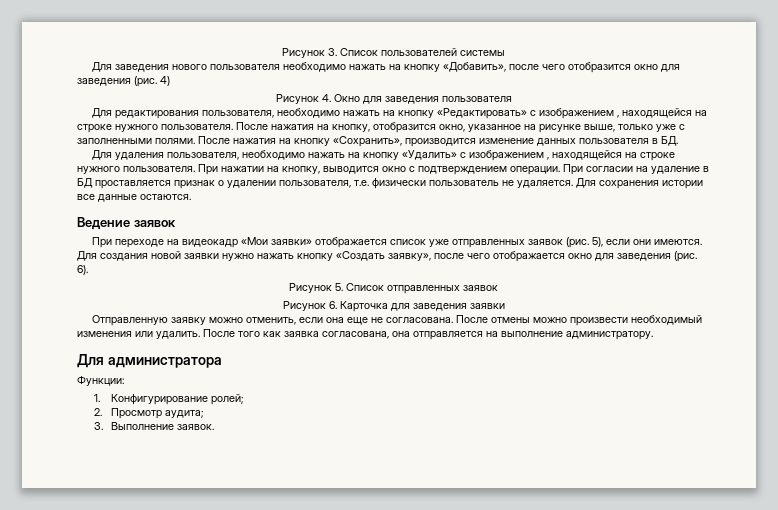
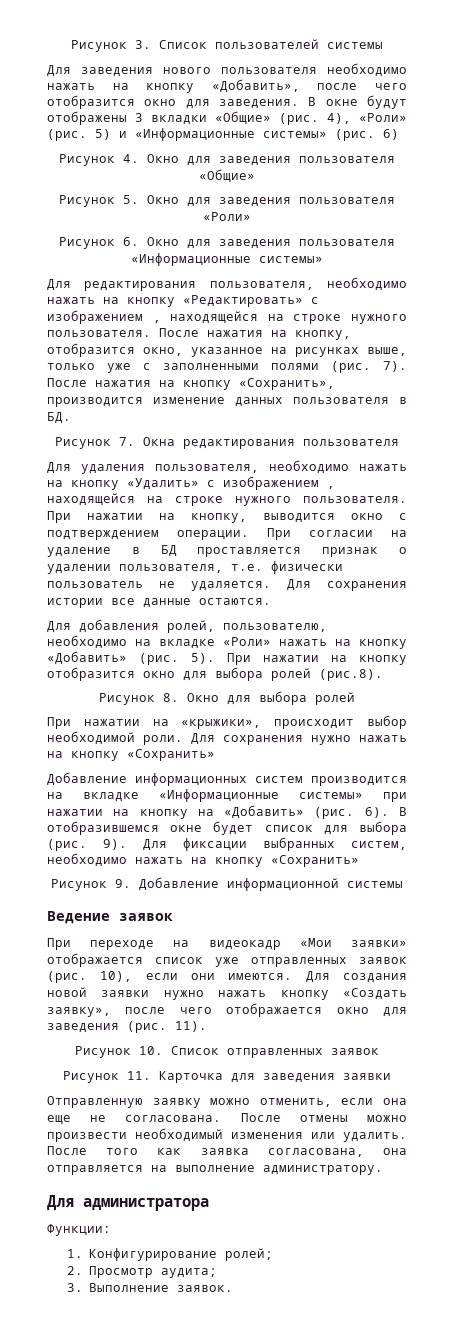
- Для заведения нового пользователя необходимо нажать на кнопку «Добавить», после чего отобразится окно для заведения (рис. 4)
+ Для заведения нового пользователя необходимо нажать на кнопку «Добавить», после чего отобразится окно для заведения. В окне будут отображены 3 вкладки «Общие» (рис. 4), «Роли» (рис. 5) и «Информационные системы» (рис. 6)
- Рисунок 4. Окно для заведения пользователя
+ Рисунок 4. Окно для заведения пользователя «Общие»
+ Рисунок 5. Окно для заведения пользователя «Роли»
+ Рисунок 6. Окно для заведения пользователя «Информационные системы»
- После нажатия на кнопку, отобразится окно, указанное на рисунке выше, только уже с заполненными полями.
+ После нажатия на кнопку, отобразится окно, указанное на рисунках выше, только уже с заполненными полями (рис. 7).
+ Рисунок 7. Окна редактирования пользователя
+ Для добавления ролей, пользователю, необходимо на вкладке «Роли» нажать на кнопку «Добавить» (рис. 5). При нажатии на кнопку отобразится окно для выбора ролей (рис.8).
+ Рисунок 8. Окно для выбора ролей
+ При нажатии на «крыжики», происходит выбор необходимой роли. Для сохранения нужно нажать на кнопку «Сохранить»
+ Добавление информационных систем производится на вкладке «Информационные системы» при нажатии на кнопку на «Добавить» (рис. 6). В отобразившемся окне будет список для выбора (рис. 9). Для фиксации выбранных систем, необходимо нажать на кнопку «Сохранить»
+ Рисунок 9. Добавление информационной системы
- 5), если они имеются.
+ 10), если они имеются.
- 6).
- Рисунок 5. Список отправленных заявок
+ 11).
+ Рисунок 10. Список отправленных заявок
- Рисунок 6. Карточка для заведения заявки
+ Рисунок 11. Карточка для заведения заявки

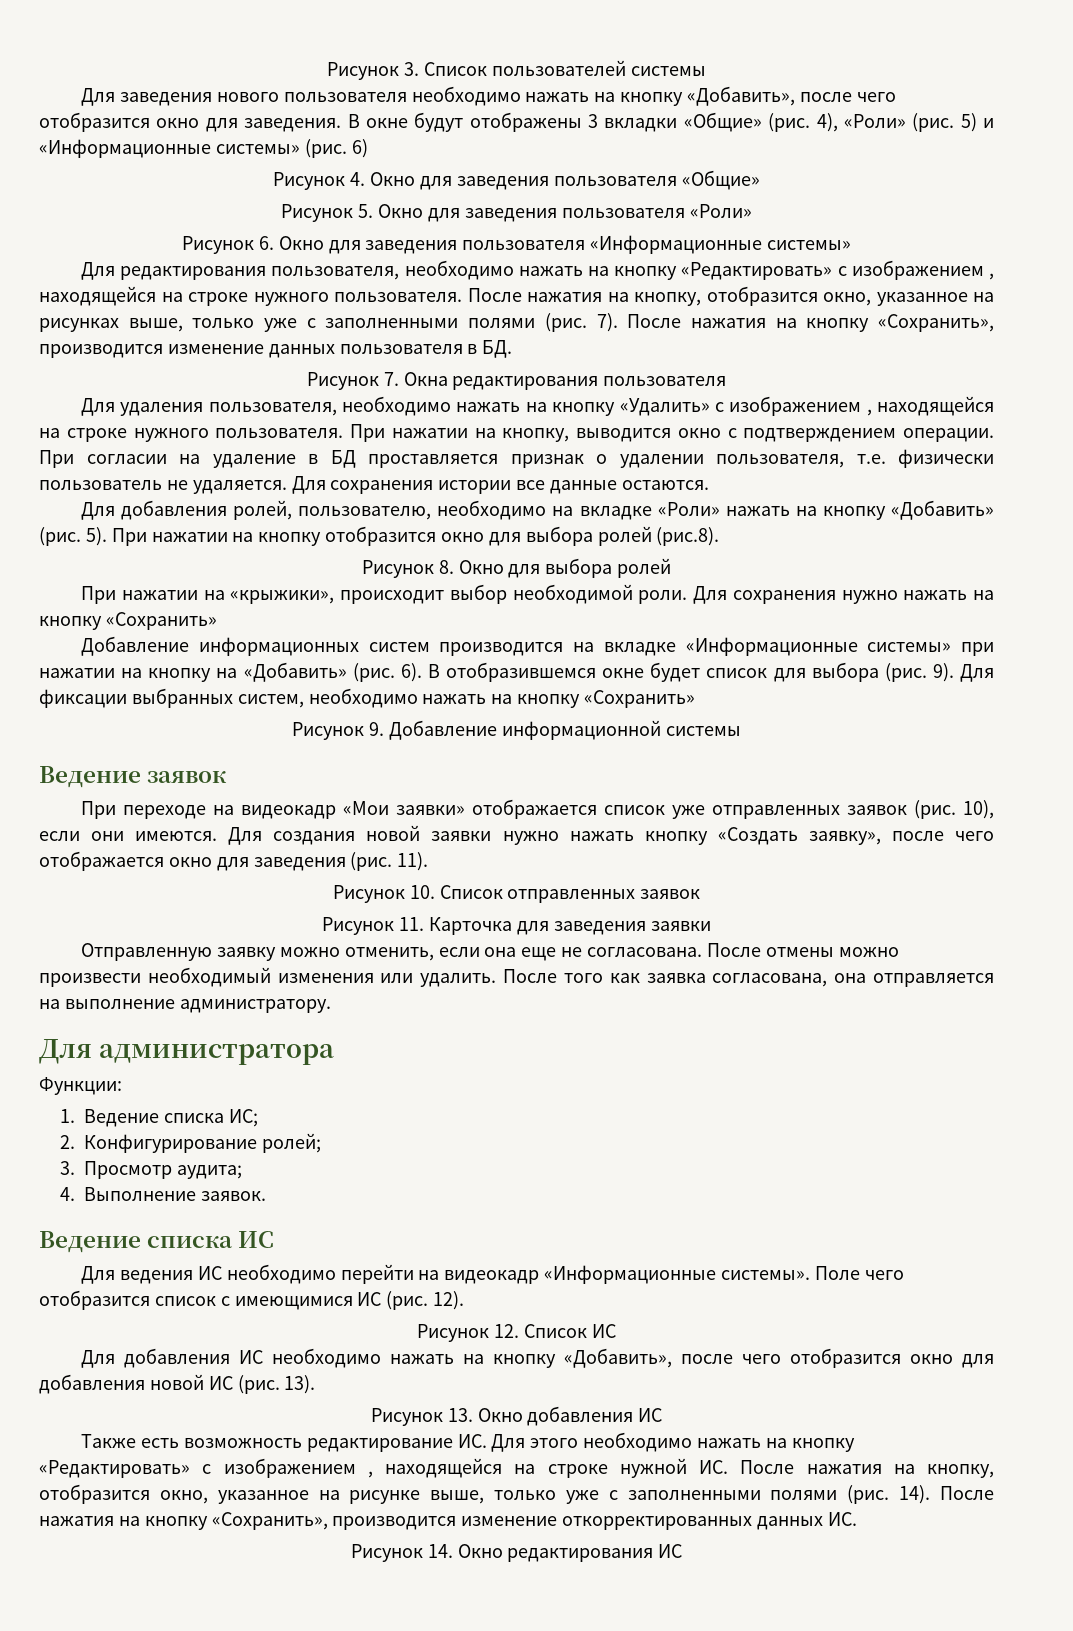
- 1. Конфигурирование ролей;
+ 1. Ведение списка ИС;
+ 2. Конфигурирование ролей;
- 2. Просмотр аудита;
+ 3. Просмотр аудита;
- 3. Выполнение заявок.
+ 4. Выполнение заявок.
+ Ведение списка ИС
+ Для ведения ИС необходимо перейти на видеокадр «Информационные системы». Поле чего отобразится список с имеющимися ИС (рис. 12).
+ Рисунок 12. Список ИС
+ Для добавления ИС необходимо нажать на кнопку «Добавить», после чего отобразится окно для добавления новой ИС (рис. 13).
+ Рисунок 13. Окно добавления ИС
+ Также есть возможность редактирование ИС. Для этого необходимо нажать на кнопку «Редактировать» с изображением , находящейся на строке нужной ИС. После нажатия на кнопку, отобразится окно, указанное на рисунке выше, только уже с заполненными полями (рис. 14). После нажатия на кнопку «Сохранить», производится изменение откорректированных данных ИС.
+ Рисунок 14. Окно редактирования ИС

